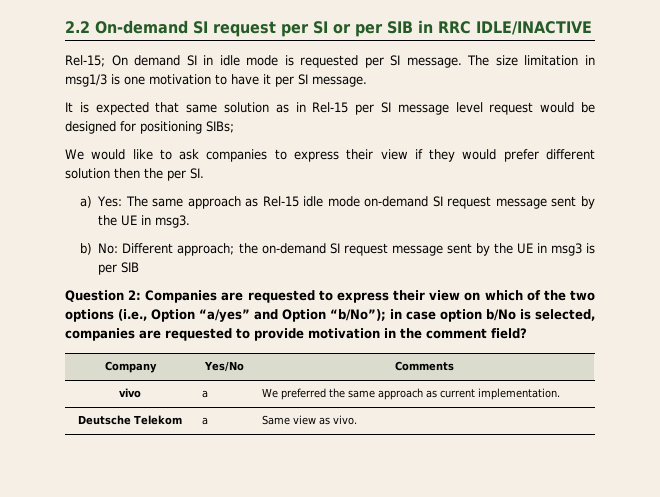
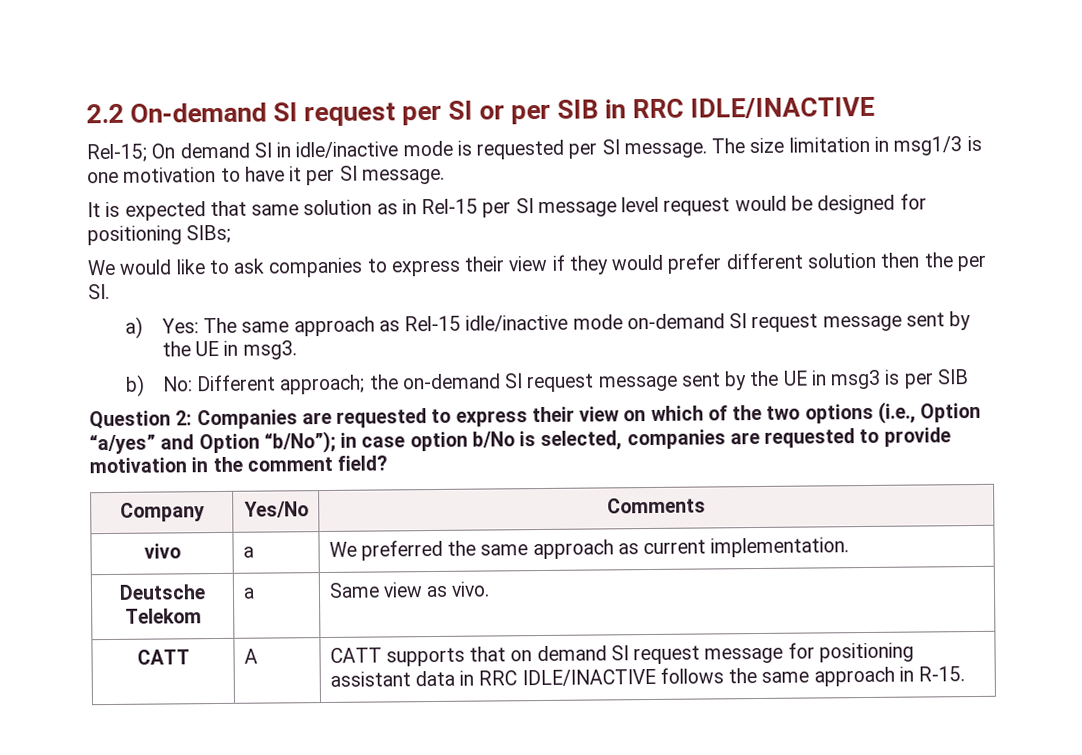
- Rel-15; On demand SI in idle mode is requested per SI message.
+ Rel-15; On demand SI in idle/inactive mode is requested per SI message.
- a) Yes: The same approach as Rel-15 idle mode on-demand SI request message sent by the UE in msg3.
+ a) Yes: The same approach as Rel-15 idle/inactive mode on-demand SI request message sent by the UE in msg3.
+ CATT | A | CATT supports that on demand SI request message for positioning assistant data in RRC IDLE/INACTIVE follows the same approach in R-15.

